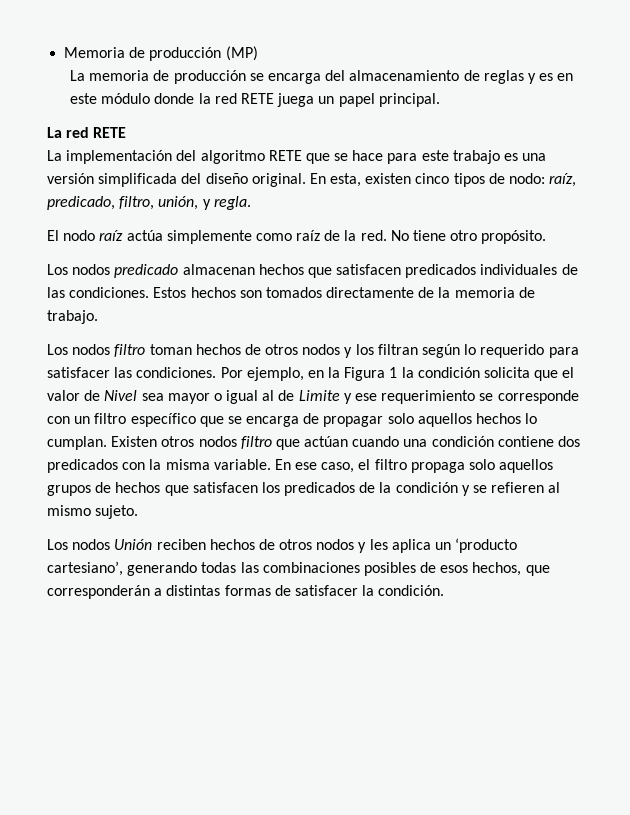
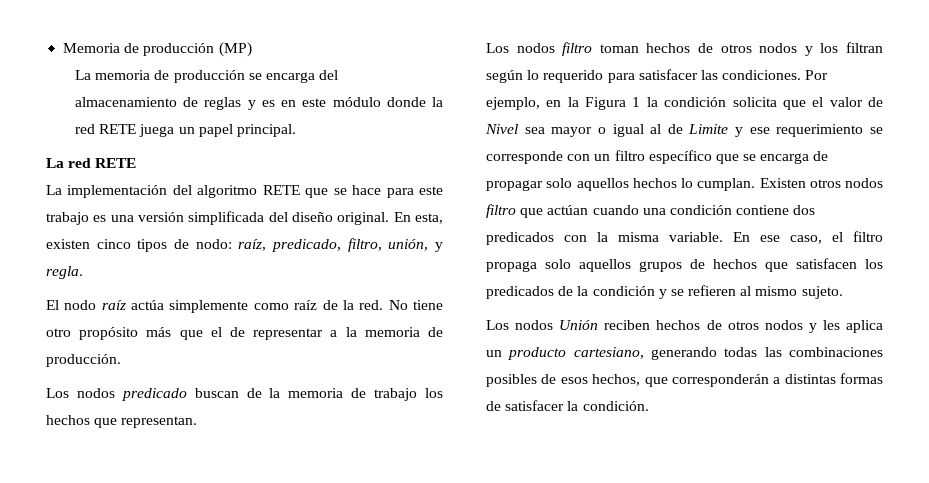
- No tiene otro propósito.
- Los nodos predicado almacenan hechos que satisfacen predicados individuales de las condiciones. Estos hechos son tomados directamente de la memoria de trabajo.
+ No tiene otro propósito más que el de representar a la memoria de producción.
+ Los nodos predicado buscan de la memoria de trabajo los hechos que representan.
- Los nodos Unión reciben hechos de otros nodos y les aplica un ‘producto cartesiano’, generando todas las combinaciones posibles de esos hechos, que corresponderán a distintas formas de satisfacer la condición.
+ Los nodos Unión reciben hechos de otros nodos y les aplica un producto cartesiano, generando todas las combinaciones posibles de esos hechos, que corresponderán a distintas formas de satisfacer la condición.

